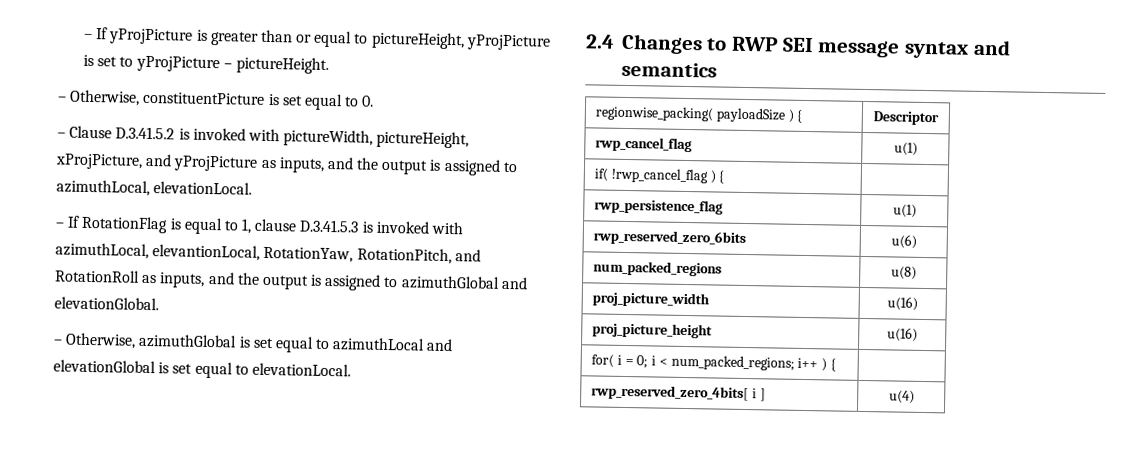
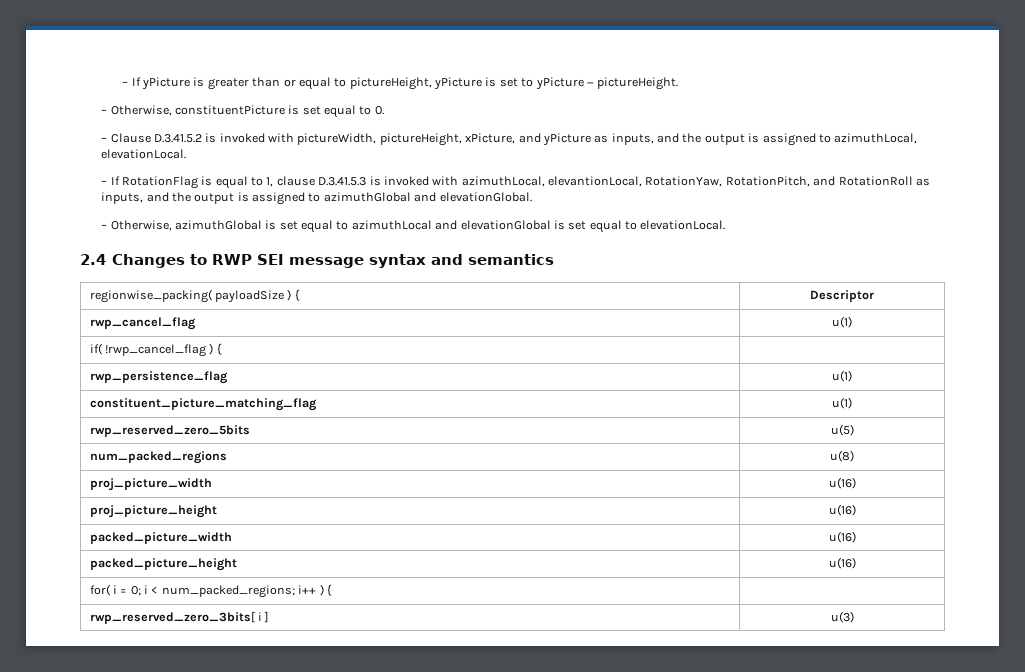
- – If yProjPicture is greater than or equal to pictureHeight, yProjPicture is set to yProjPicture − pictureHeight.
+ – If yPicture is greater than or equal to pictureHeight, yPicture is set to yPicture − pictureHeight.
- – Clause D.3.41.5.2 is invoked with pictureWidth, pictureHeight, xProjPicture, and yProjPicture as inputs, and the output is assigned to azimuthLocal, elevationLocal.
+ – Clause D.3.41.5.2 is invoked with pictureWidth, pictureHeight, xPicture, and yPicture as inputs, and the output is assigned to azimuthLocal, elevationLocal.
- rwp_reserved_zero_6bits | u(6)
+ constituent_picture_matching_flag | u(1)
+ rwp_reserved_zero_5bits | u(5)
+ packed_picture_width | u(16)
+ packed_picture_height | u(16)
- rwp_reserved_zero_4bits[ i ] | u(4)
+ rwp_reserved_zero_3bits[ i ] | u(3)

